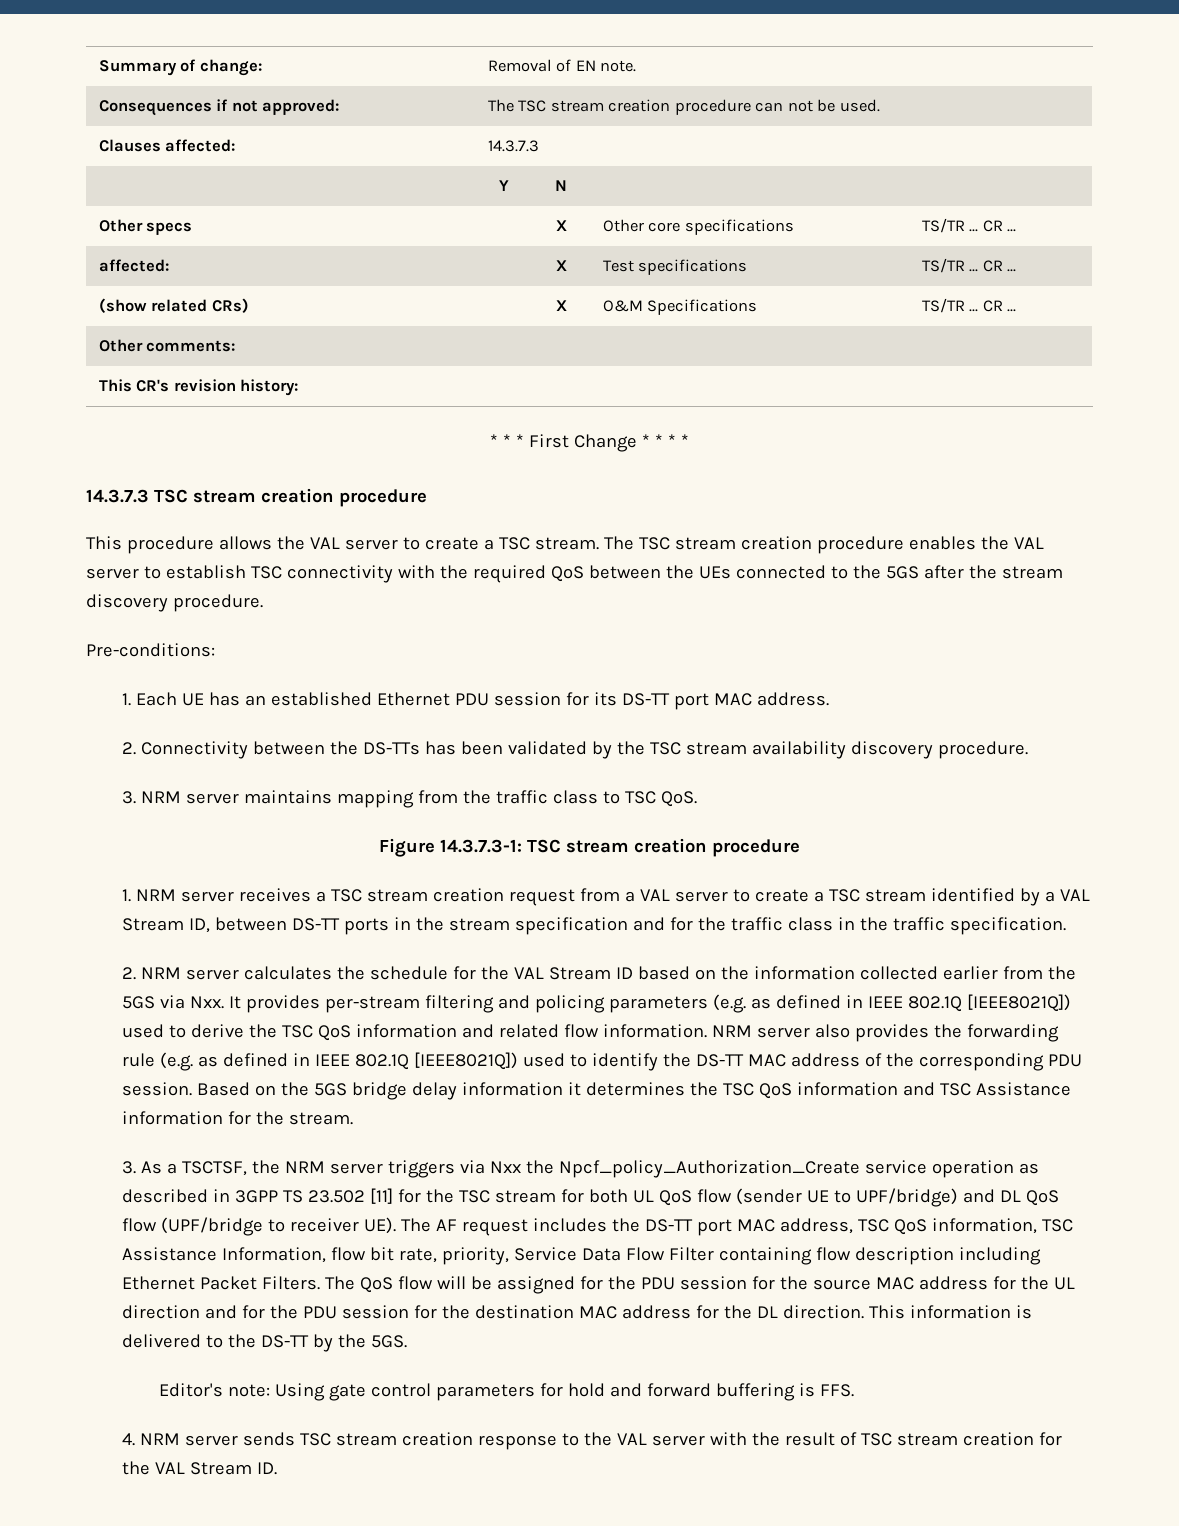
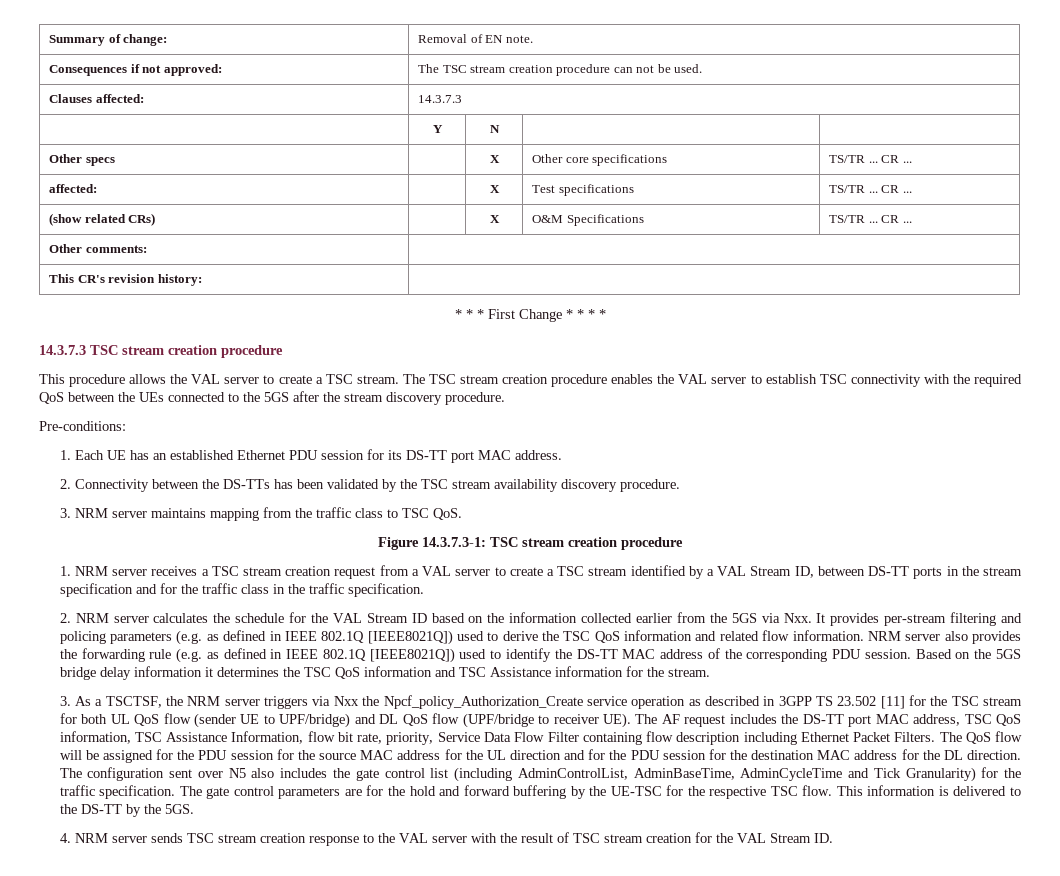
+ The configuration sent over N5 also includes the gate control list (including AdminControlList, AdminBaseTime, AdminCycleTime and Tick Granularity) for the traffic specification. The gate control parameters are for the hold and forward buffering by the UE-TSC for the respective TSC flow.
- Editor's note: Using gate control parameters for hold and forward buffering is FFS.

